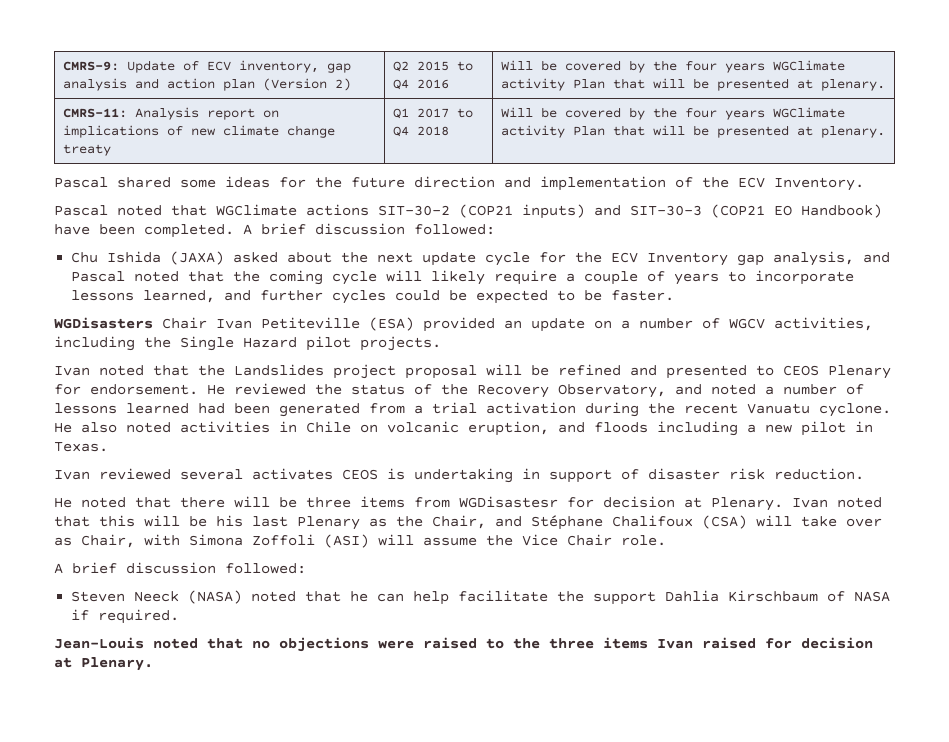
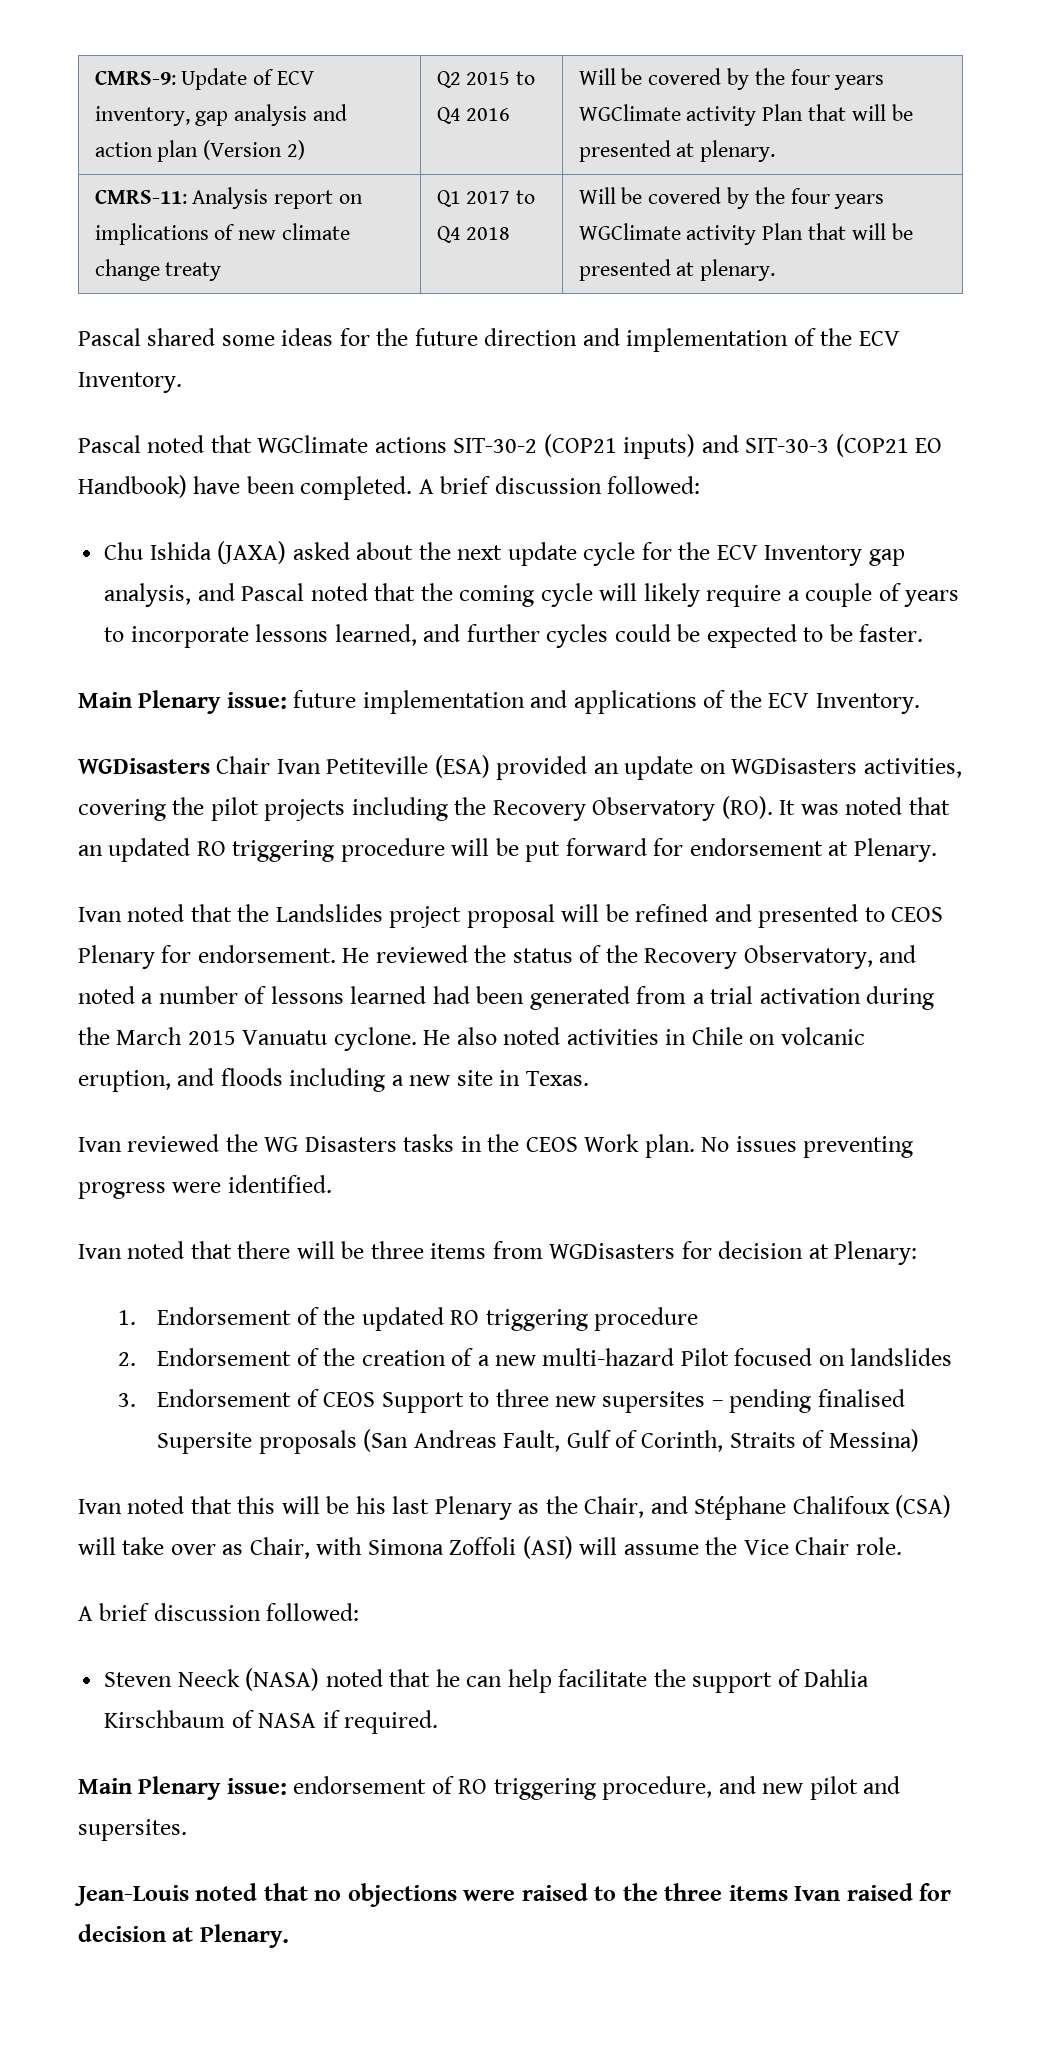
+ Main Plenary issue: future implementation and applications of the ECV Inventory.
- WGDisasters Chair Ivan Petiteville (ESA) provided an update on a number of WGCV activities, including the Single Hazard pilot projects.
+ WGDisasters Chair Ivan Petiteville (ESA) provided an update on WGDisasters activities, covering the pilot projects including the Recovery Observatory (RO). It was noted that an updated RO triggering procedure will be put forward for endorsement at Plenary.
- He reviewed the status of the Recovery Observatory, and noted a number of lessons learned had been generated from a trial activation during the recent Vanuatu cyclone.
+ He reviewed the status of the Recovery Observatory, and noted a number of lessons learned had been generated from a trial activation during the March 2015 Vanuatu cyclone.
- He also noted activities in Chile on volcanic eruption, and floods including a new pilot in Texas.
+ He also noted activities in Chile on volcanic eruption, and floods including a new site in Texas.
- Ivan reviewed several activates CEOS is undertaking in support of disaster risk reduction.
- He noted that there will be three items from WGDisastesr for decision at Plenary. Ivan noted that this will be his last Plenary as the Chair, and Stéphane Chalifoux (CSA) will take over as Chair, with Simona Zoffoli (ASI) will assume the Vice Chair role.
+ Ivan reviewed the WG Disasters tasks in the CEOS Work plan. No issues preventing progress were identified.
+ Ivan noted that there will be three items from WGDisasters for decision at Plenary:
+ 1. Endorsement of the updated RO triggering procedure
+ 2. Endorsement of the creation of a new multi-hazard Pilot focused on landslides
+ 3. Endorsement of CEOS Support to three new supersites – pending finalised Supersite proposals (San Andreas Fault, Gulf of Corinth, Straits of Messina)
+ Ivan noted that this will be his last Plenary as the Chair, and Stéphane Chalifoux (CSA) will take over as Chair, with Simona Zoffoli (ASI) will assume the Vice Chair role.
- Steven Neeck (NASA) noted that he can help facilitate the support Dahlia Kirschbaum of NASA if required.
+ Steven Neeck (NASA) noted that he can help facilitate the support of Dahlia Kirschbaum of NASA if required.
+ Main Plenary issue: endorsement of RO triggering procedure, and new pilot and supersites.

